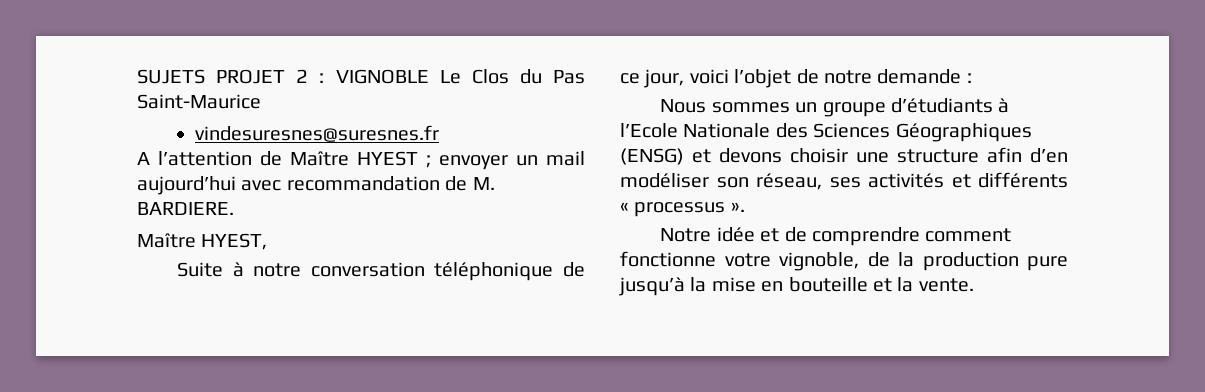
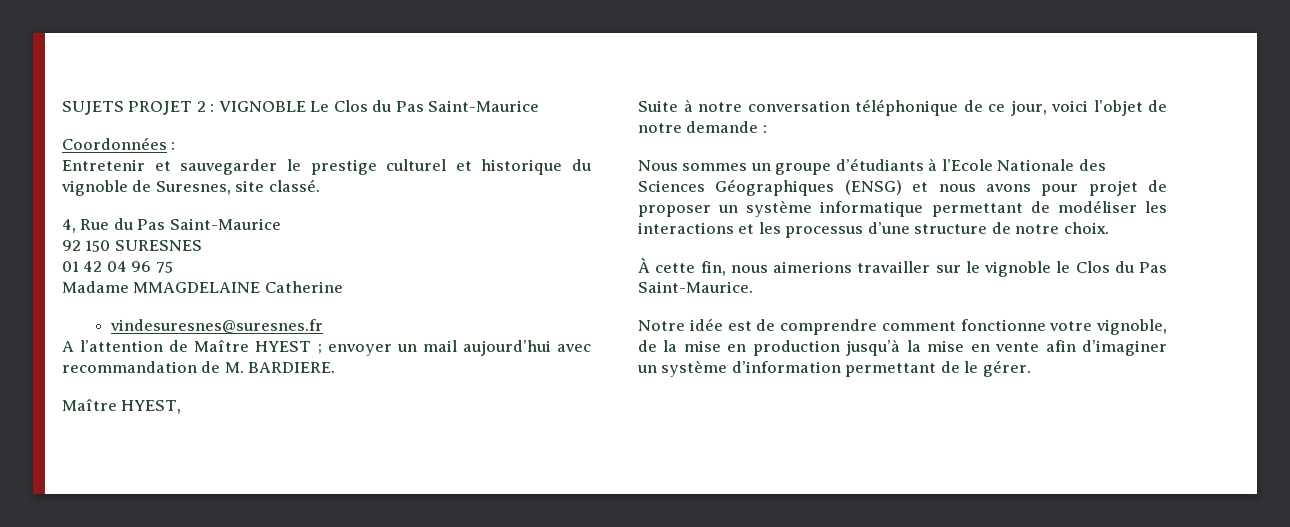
+ Coordonnées :
+ Entretenir et sauvegarder le prestige culturel et historique du vignoble de Suresnes, site classé.
+ 4, Rue du Pas Saint-Maurice
+ 92 150 SURESNES
+ 01 42 04 96 75
+ Madame MMAGDELAINE Catherine
- Nous sommes un groupe d’étudiants à l’Ecole Nationale des Sciences Géographiques (ENSG) et devons choisir une structure afin d’en modéliser son réseau, ses activités et différents « processus ».
+ Nous sommes un groupe d’étudiants à l’Ecole Nationale des Sciences Géographiques (ENSG) et nous avons pour projet de proposer un système informatique permettant de modéliser les interactions et les processus d’une structure de notre choix.
+ À cette fin, nous aimerions travailler sur le vignoble le Clos du Pas Saint-Maurice.
- Notre idée et de comprendre comment fonctionne votre vignoble, de la production pure jusqu’à la mise en bouteille et la vente.
+ Notre idée est de comprendre comment fonctionne votre vignoble, de la mise en production jusqu’à la mise en vente afin d’imaginer un système d’information permettant de le gérer.

